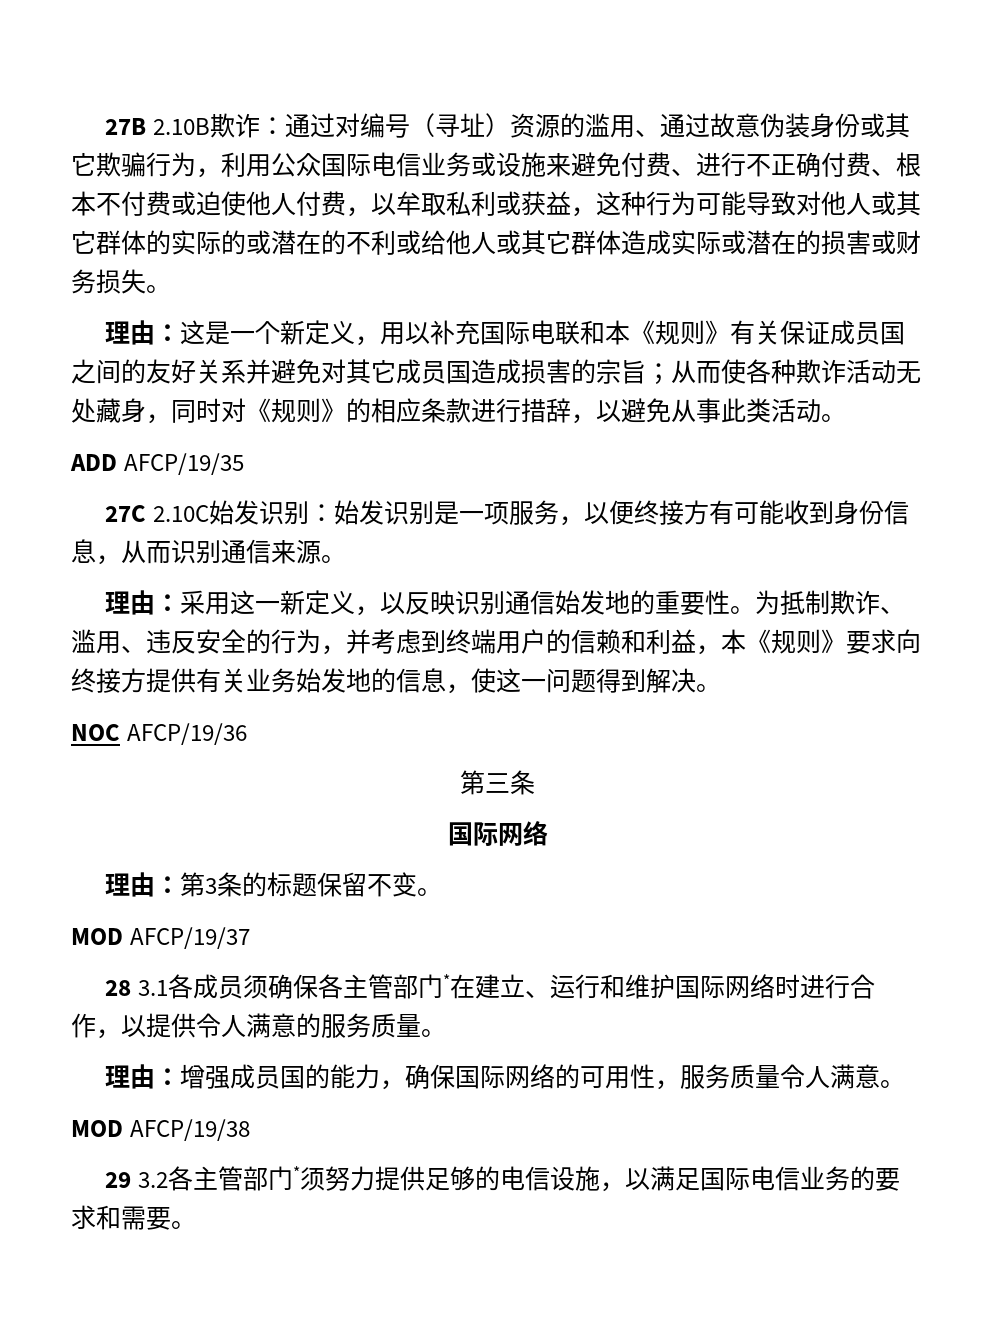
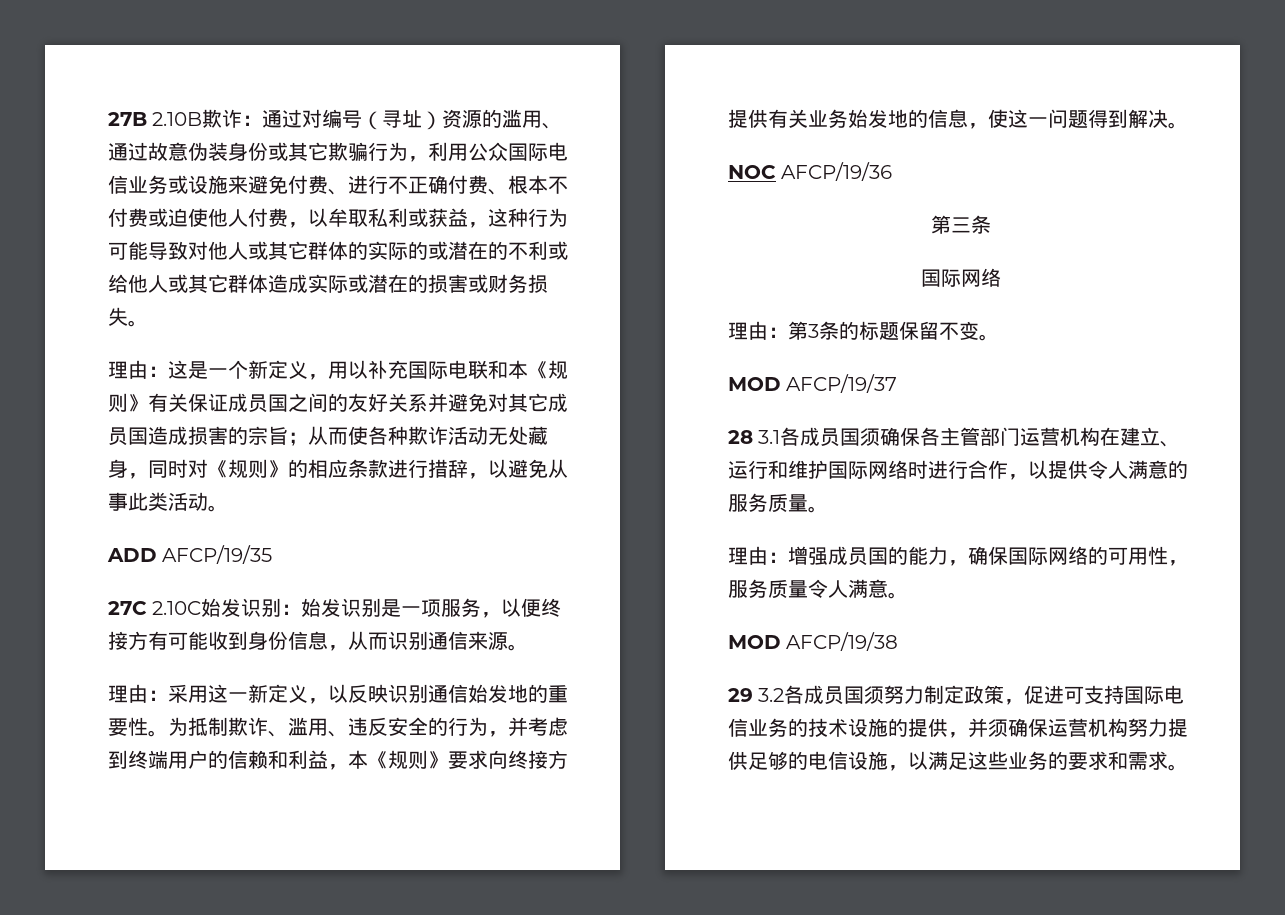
- 28 3.1各成员须确保各主管部门*在建立、运行和维护国际网络时进行合作，以提供令人满意的服务质量。
+ 28 3.1各成员国须确保各主管部门运营机构在建立、运行和维护国际网络时进行合作，以提供令人满意的服务质量。
- 29 3.2各主管部门*须努力提供足够的电信设施，以满足国际电信业务的要求和需要。
+ 29 3.2各成员国须努力制定政策，促进可支持国际电信业务的技术设施的提供，并须确保运营机构努力提供足够的电信设施，以满足这些业务的要求和需求。

